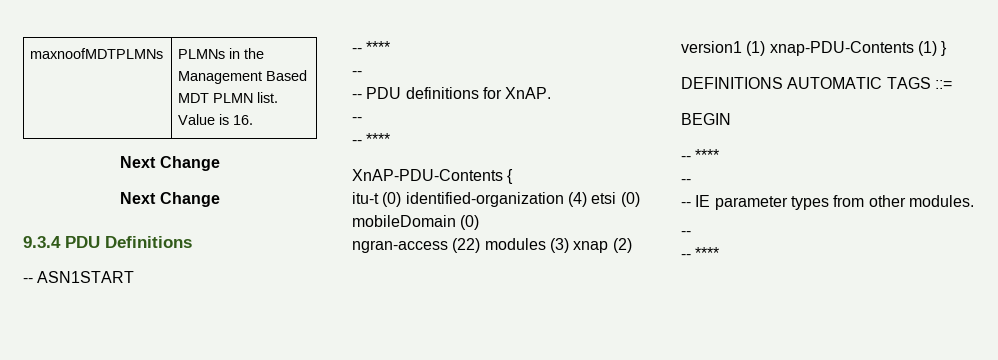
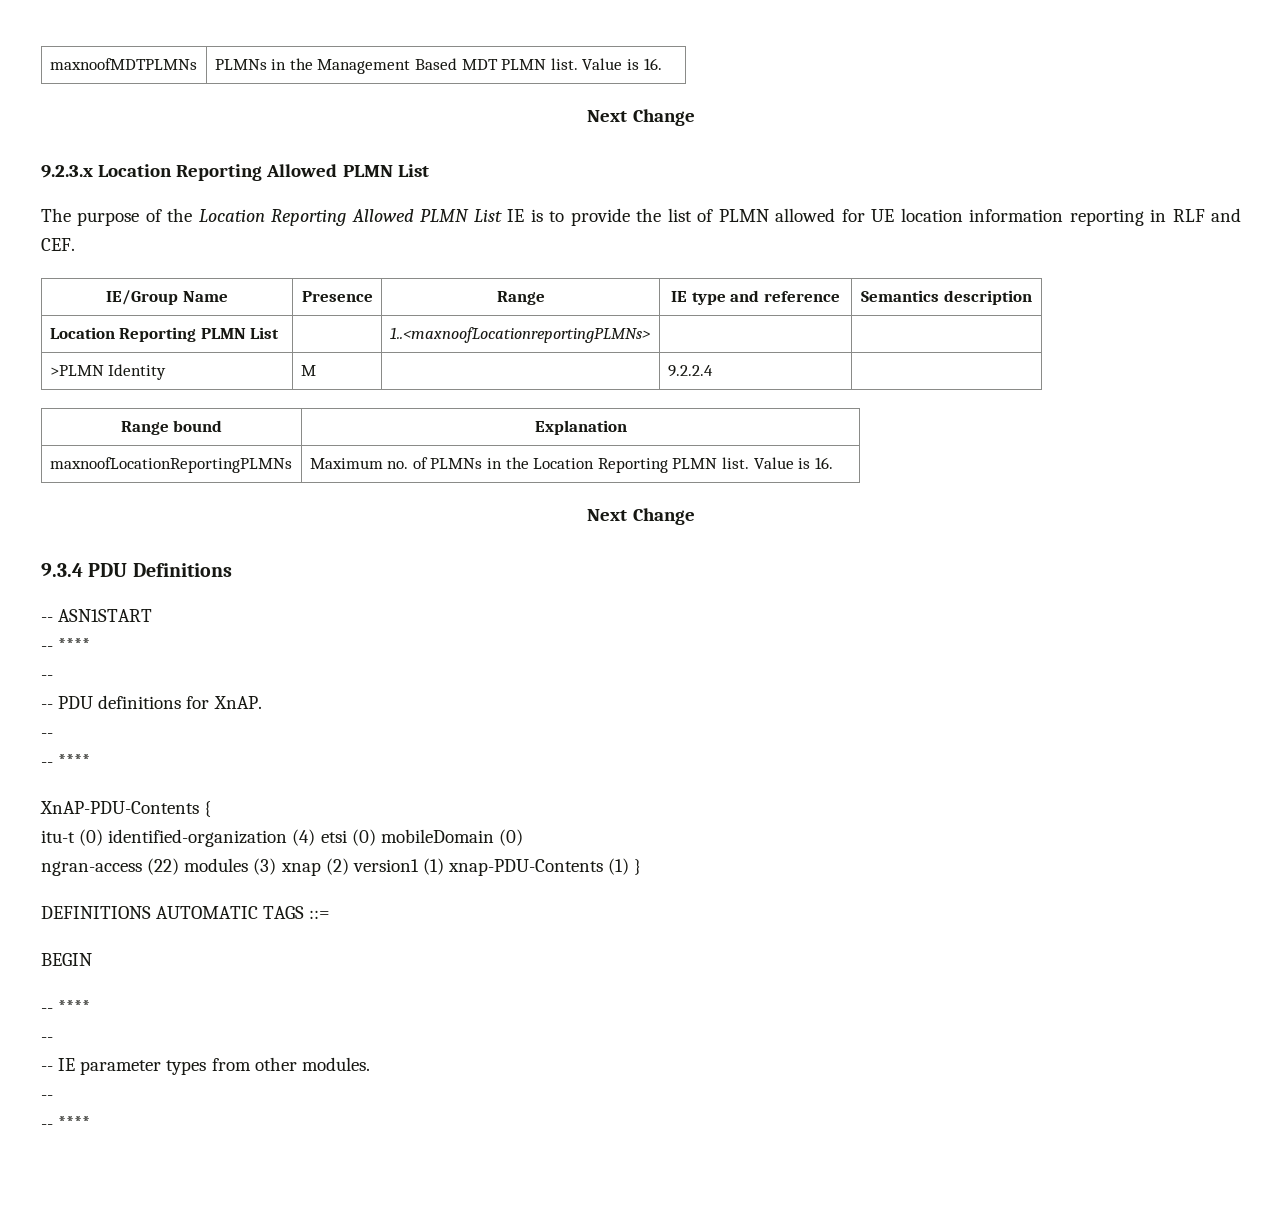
+ 9.2.3.x Location Reporting Allowed PLMN List
+ The purpose of the Location Reporting Allowed PLMN List IE is to provide the list of PLMN allowed for UE location information reporting in RLF and CEF.
+ IE/Group Name | Presence | Range | IE type and reference | Semantics description
+ Location Reporting PLMN List | | 1..<maxnoofLocationreportingPLMNs> | |
+ >PLMN Identity | M | | 9.2.2.4 |
+ Range bound | Explanation
+ maxnoofLocationReportingPLMNs | Maximum no. of PLMNs in the Location Reporting PLMN list. Value is 16.

